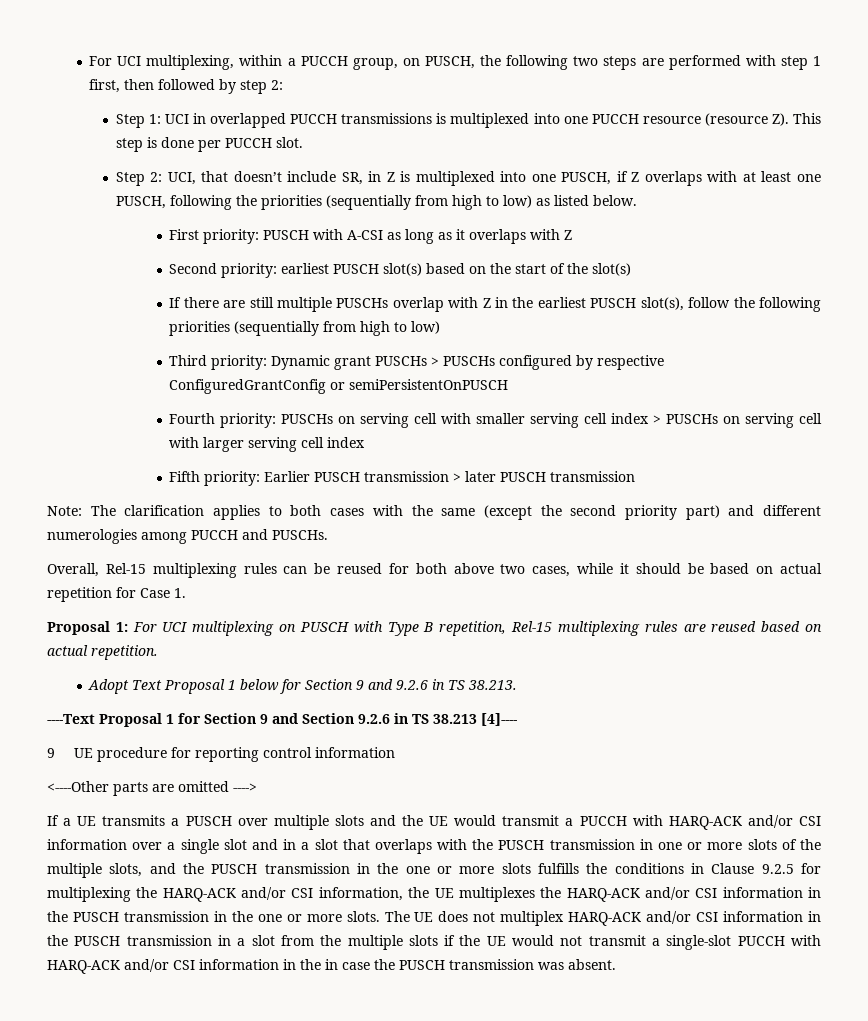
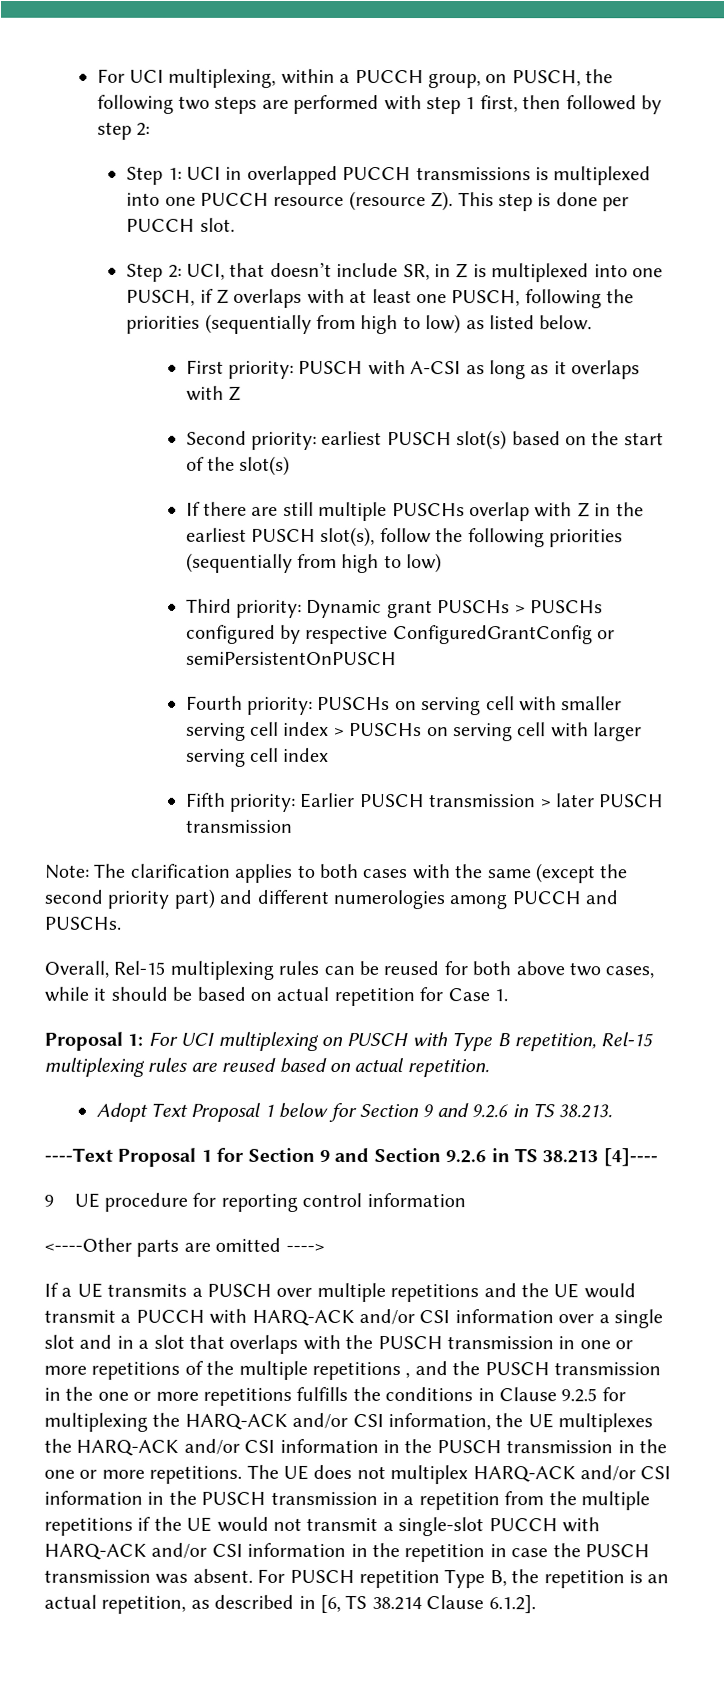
- If a UE transmits a PUSCH over multiple slots and the UE would transmit a PUCCH with HARQ-ACK and/or CSI information over a single slot and in a slot that overlaps with the PUSCH transmission in one or more slots of the multiple slots, and the PUSCH transmission in the one or more slots fulfills the conditions in Clause 9.2.5 for multiplexing the HARQ-ACK and/or CSI information, the UE multiplexes the HARQ-ACK and/or CSI information in the PUSCH transmission in the one or more slots.
+ If a UE transmits a PUSCH over multiple repetitions and the UE would transmit a PUCCH with HARQ-ACK and/or CSI information over a single slot and in a slot that overlaps with the PUSCH transmission in one or more repetitions of the multiple repetitions , and the PUSCH transmission in the one or more repetitions fulfills the conditions in Clause 9.2.5 for multiplexing the HARQ-ACK and/or CSI information, the UE multiplexes the HARQ-ACK and/or CSI information in the PUSCH transmission in the one or more repetitions.
- The UE does not multiplex HARQ-ACK and/or CSI information in the PUSCH transmission in a slot from the multiple slots if the UE would not transmit a single-slot PUCCH with HARQ-ACK and/or CSI information in the in case the PUSCH transmission was absent.
+ The UE does not multiplex HARQ-ACK and/or CSI information in the PUSCH transmission in a repetition from the multiple repetitions if the UE would not transmit a single-slot PUCCH with HARQ-ACK and/or CSI information in the repetition in case the PUSCH transmission was absent.
+ For PUSCH repetition Type B, the repetition is an actual repetition, as described in [6, TS 38.214 Clause 6.1.2].

